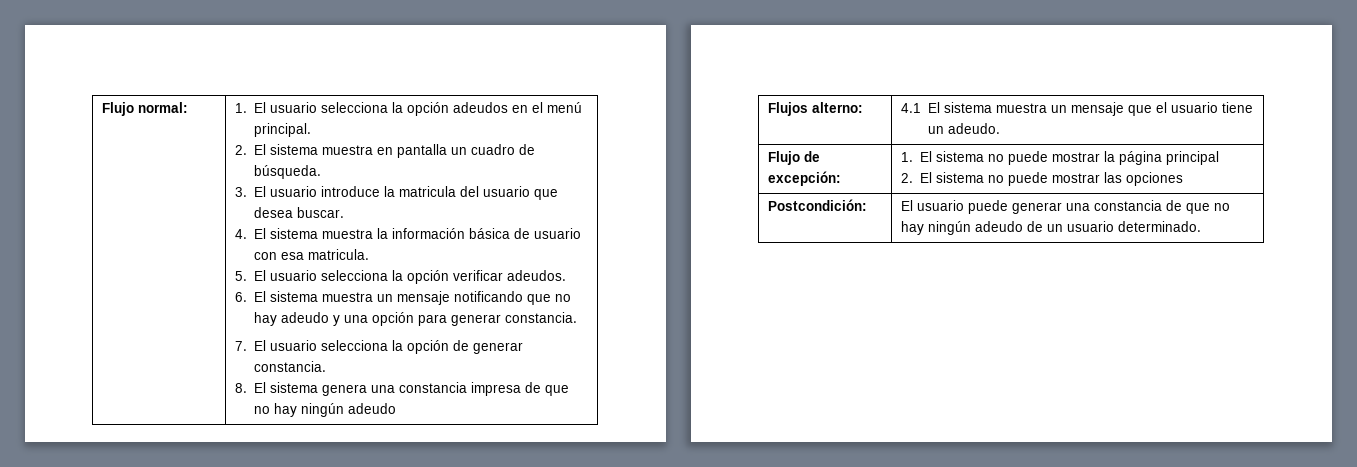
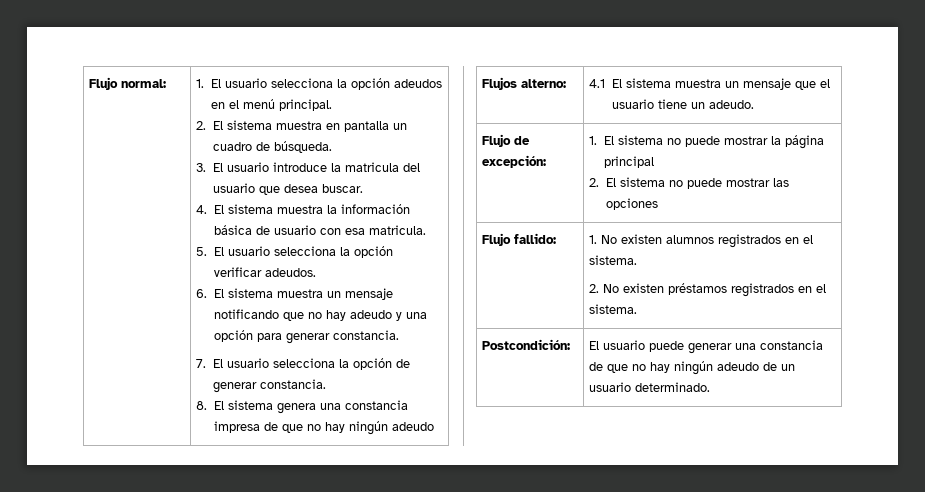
+ Flujo fallido: | 1. No existen alumnos registrados en el sistema.
+ 2. No existen préstamos registrados en el sistema.

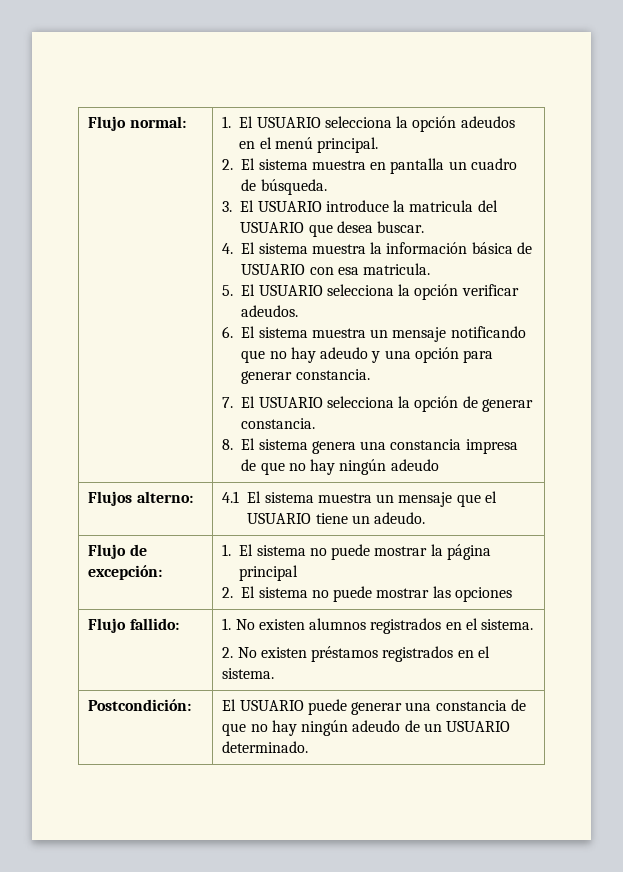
- 1. El usuario selecciona la opción adeudos en el menú principal.
+ 1. El USUARIO selecciona la opción adeudos en el menú principal.
- 3. El usuario introduce la matricula del usuario que desea buscar.
+ 3. El USUARIO introduce la matricula del USUARIO que desea buscar.
- 4. El sistema muestra la información básica de usuario con esa matricula.
+ 4. El sistema muestra la información básica de USUARIO con esa matricula.
- 5. El usuario selecciona la opción verificar adeudos.
+ 5. El USUARIO selecciona la opción verificar adeudos.
- 7. El usuario selecciona la opción de generar constancia.
+ 7. El USUARIO selecciona la opción de generar constancia.
- Flujos alterno: | 4.1 El sistema muestra un mensaje que el usuario tiene un adeudo.
+ Flujos alterno: | 4.1 El sistema muestra un mensaje que el USUARIO tiene un adeudo.
- Postcondición: | El usuario puede generar una constancia de que no hay ningún adeudo de un usuario determinado.
+ Postcondición: | El USUARIO puede generar una constancia de que no hay ningún adeudo de un USUARIO determinado.

